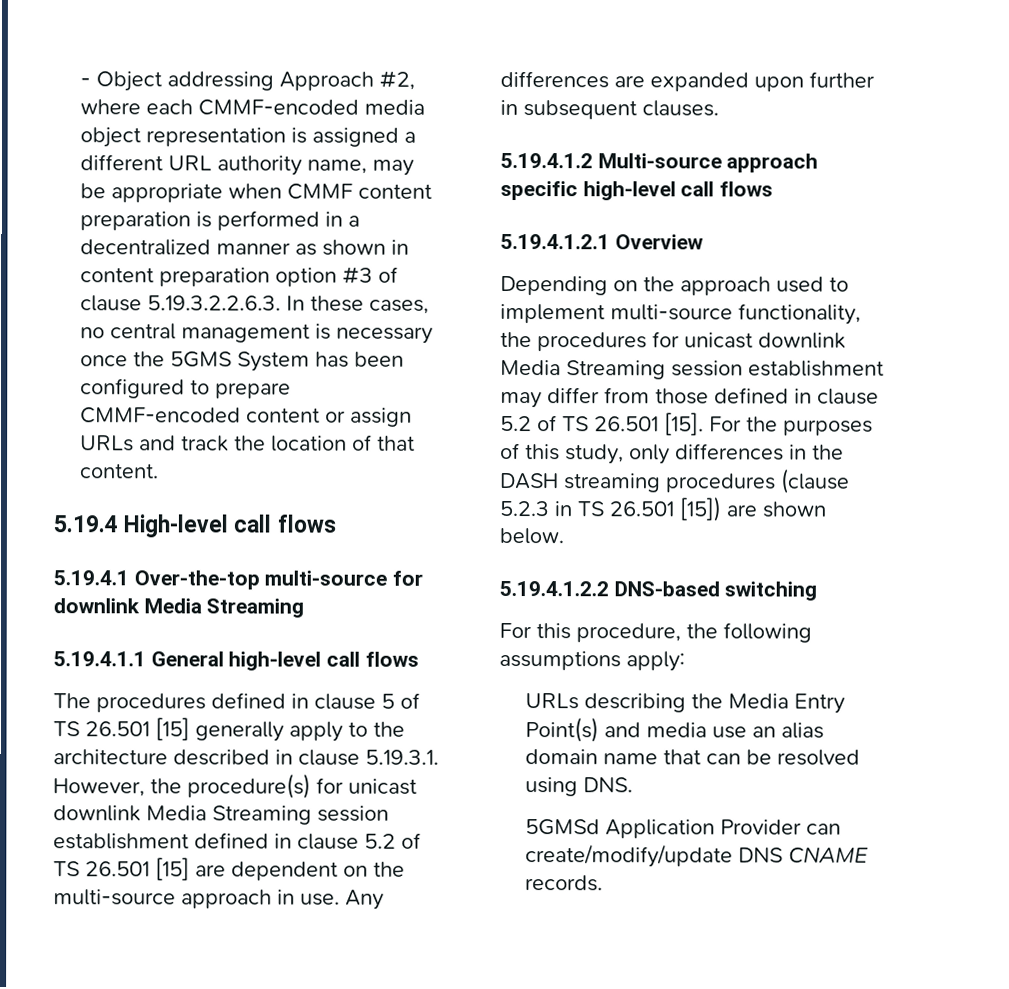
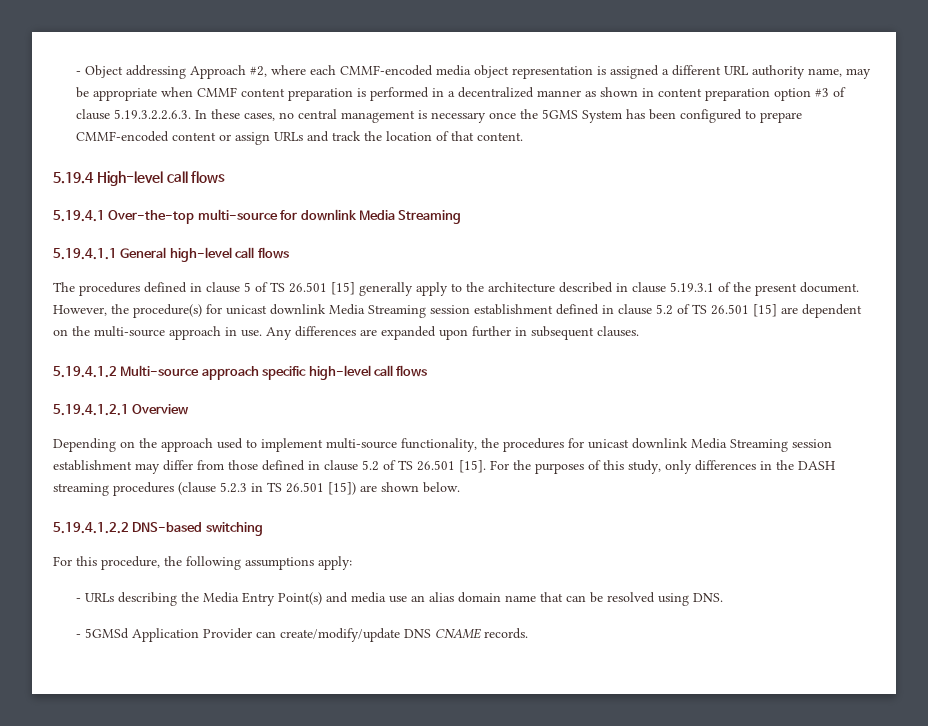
- The procedures defined in clause 5 of TS 26.501 [15] generally apply to the architecture described in clause 5.19.3.1. However, the procedure(s) for unicast downlink Media Streaming session establishment defined in clause 5.2 of TS 26.501 [15] are dependent on the multi-source approach in use.
+ The procedures defined in clause 5 of TS 26.501 [15] generally apply to the architecture described in clause 5.19.3.1 of the present document. However, the procedure(s) for unicast downlink Media Streaming session establishment defined in clause 5.2 of TS 26.501 [15] are dependent on the multi-source approach in use.
- URLs describing the Media Entry Point(s) and media use an alias domain name that can be resolved using DNS.
+ - URLs describing the Media Entry Point(s) and media use an alias domain name that can be resolved using DNS.
- 5GMSd Application Provider can create/modify/update DNS CNAME records.
+ - 5GMSd Application Provider can create/modify/update DNS CNAME records.

